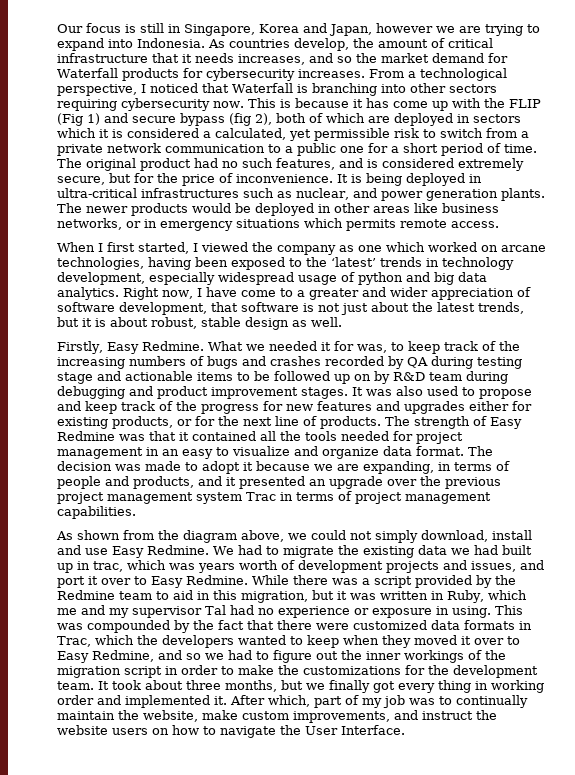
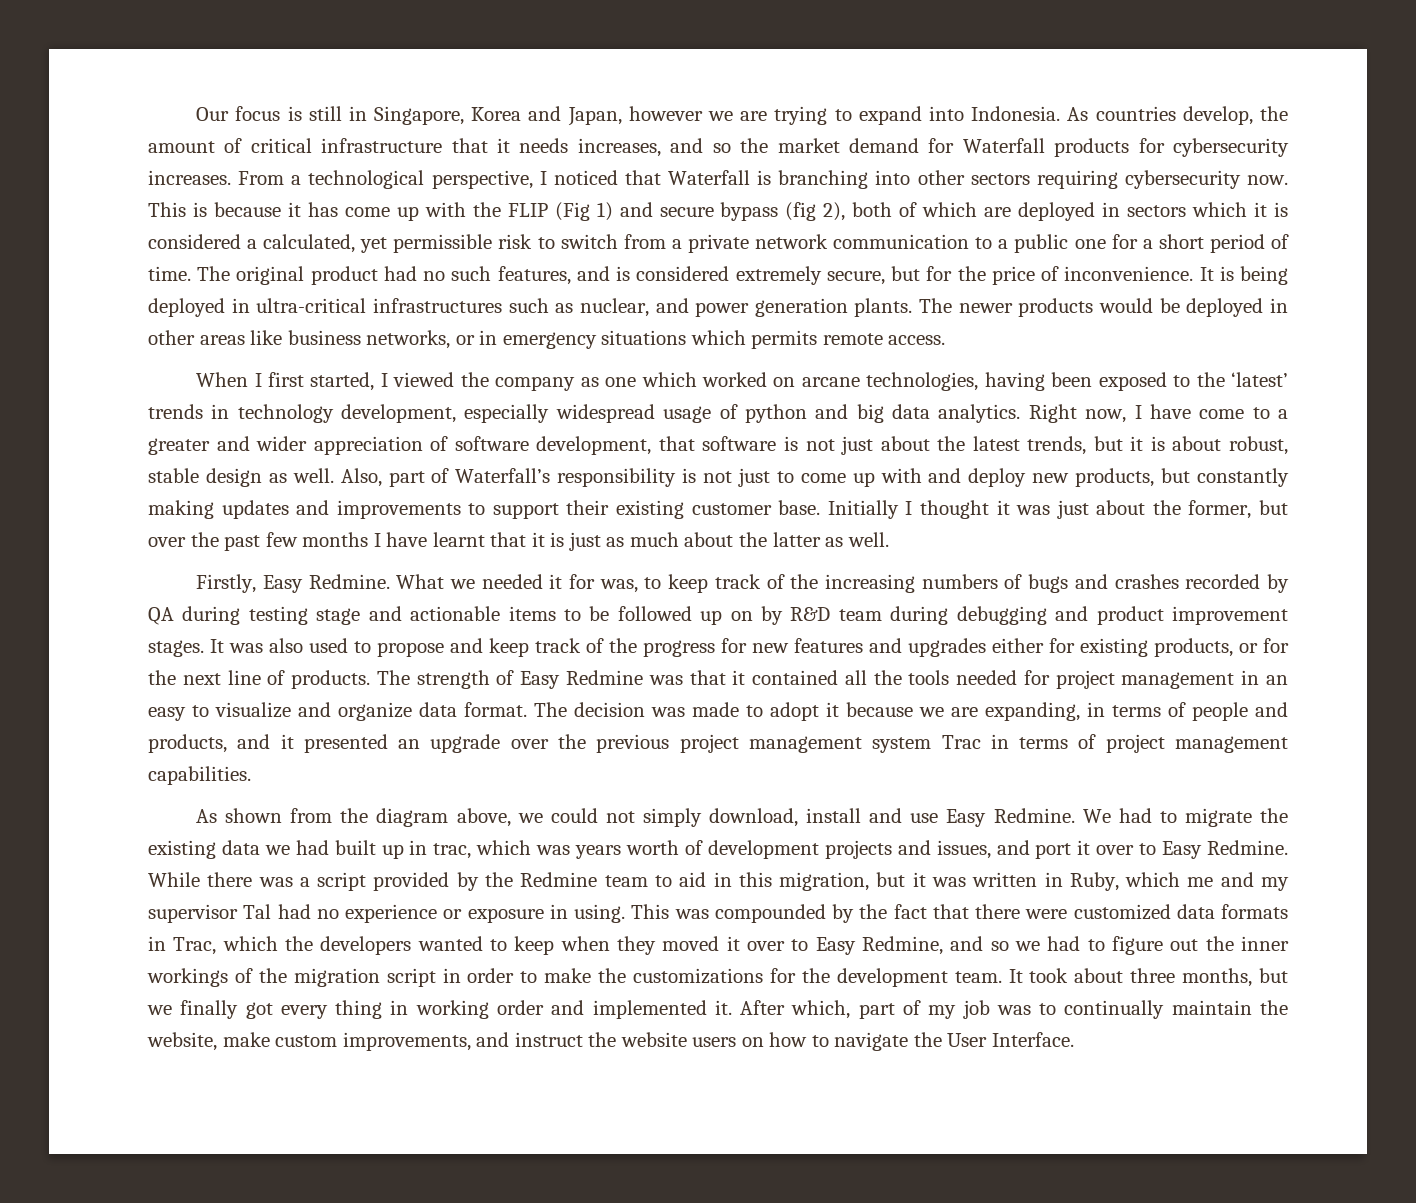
+ Also, part of Waterfall’s responsibility is not just to come up with and deploy new products, but constantly making updates and improvements to support their existing customer base. Initially I thought it was just about the former, but over the past few months I have learnt that it is just as much about the latter as well.

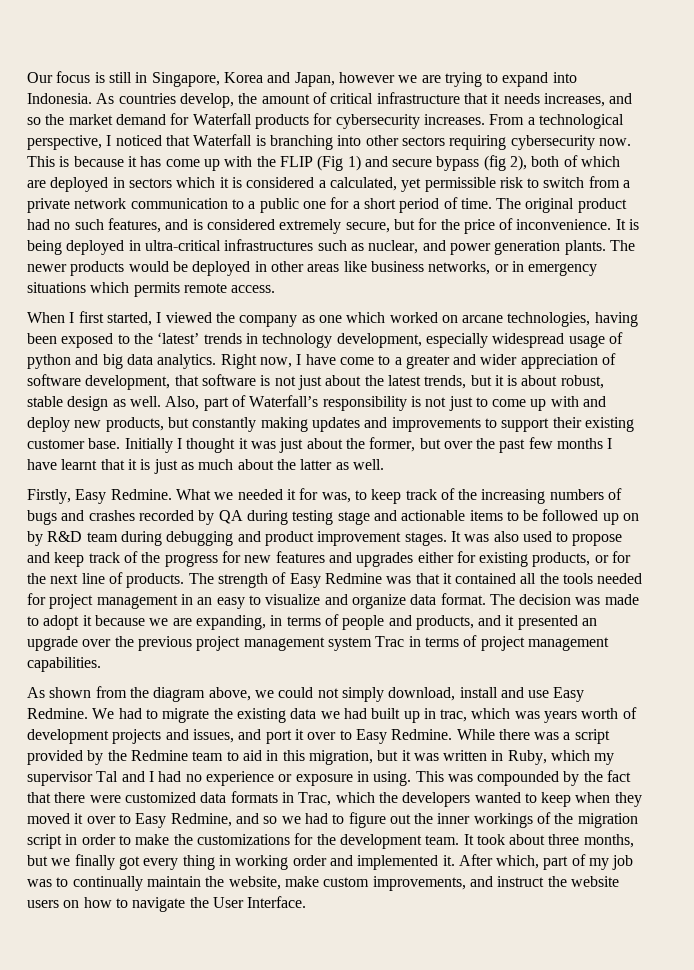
- While there was a script provided by the Redmine team to aid in this migration, but it was written in Ruby, which me and my supervisor Tal had no experience or exposure in using.
+ While there was a script provided by the Redmine team to aid in this migration, but it was written in Ruby, which my supervisor Tal and I had no experience or exposure in using.

